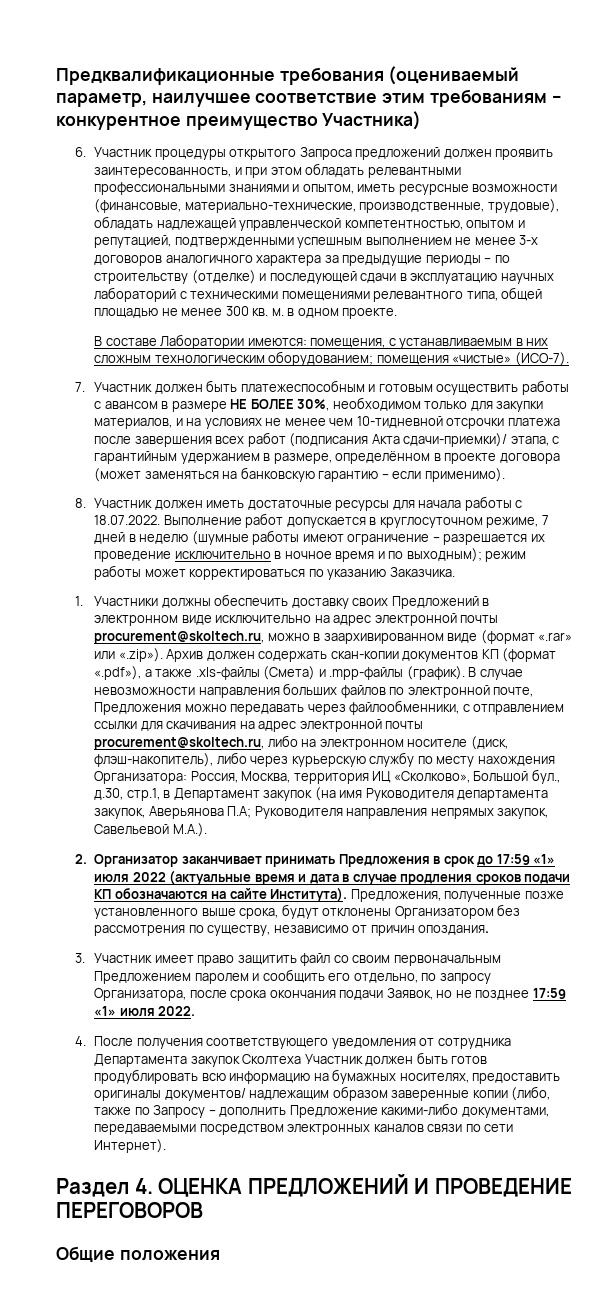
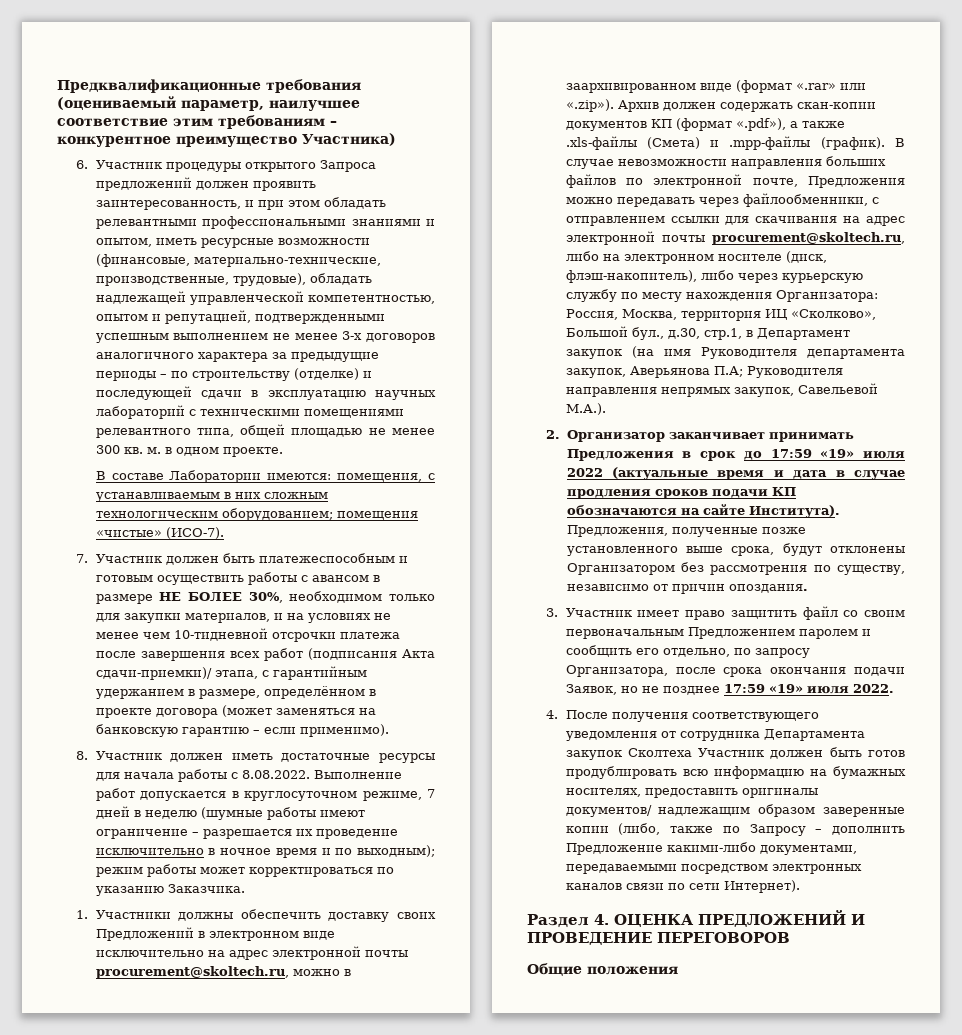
- 8. Участник должен иметь достаточные ресурсы для начала работы с 18.07.2022. Выполнение работ допускается в круглосуточном режиме, 7 дней в неделю (шумные работы имеют ограничение – разрешается их проведение исключительно в ночное время и по выходным); режим работы может корректироваться по указанию Заказчика.
+ 8. Участник должен иметь достаточные ресурсы для начала работы с 8.08.2022. Выполнение работ допускается в круглосуточном режиме, 7 дней в неделю (шумные работы имеют ограничение – разрешается их проведение исключительно в ночное время и по выходным); режим работы может корректироваться по указанию Заказчика.
- 2. Организатор заканчивает принимать Предложения в срок до 17:59 «1» июля 2022 (актуальные время и дата в случае продления сроков подачи КП обозначаются на сайте Института).
+ 2. Организатор заканчивает принимать Предложения в срок до 17:59 «19» июля 2022 (актуальные время и дата в случае продления сроков подачи КП обозначаются на сайте Института).
- 3. Участник имеет право защитить файл со своим первоначальным Предложением паролем и сообщить его отдельно, по запросу Организатора, после срока окончания подачи Заявок, но не позднее 17:59 «1» июля 2022.
+ 3. Участник имеет право защитить файл со своим первоначальным Предложением паролем и сообщить его отдельно, по запросу Организатора, после срока окончания подачи Заявок, но не позднее 17:59 «19» июля 2022.

